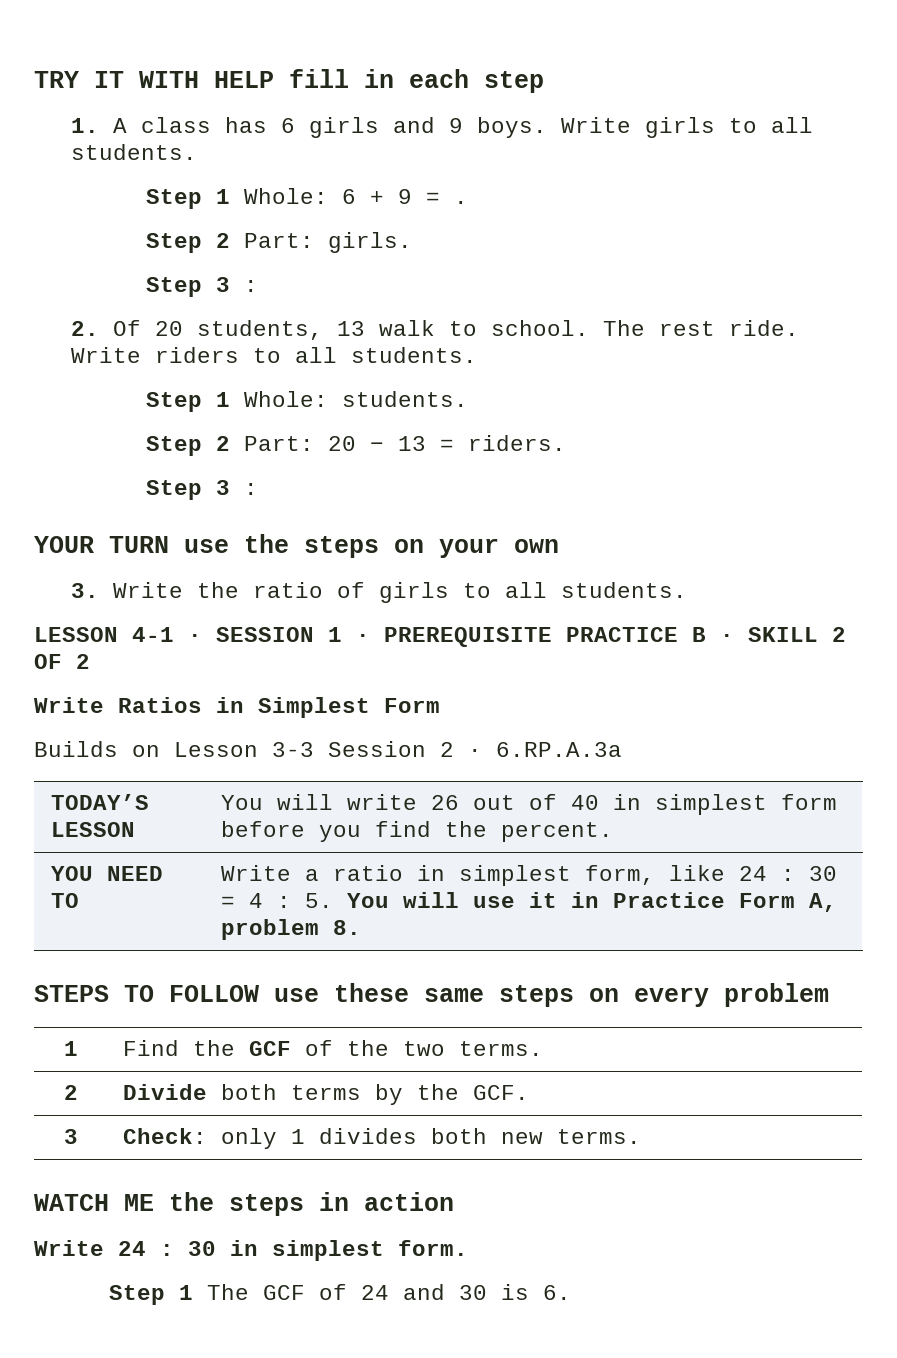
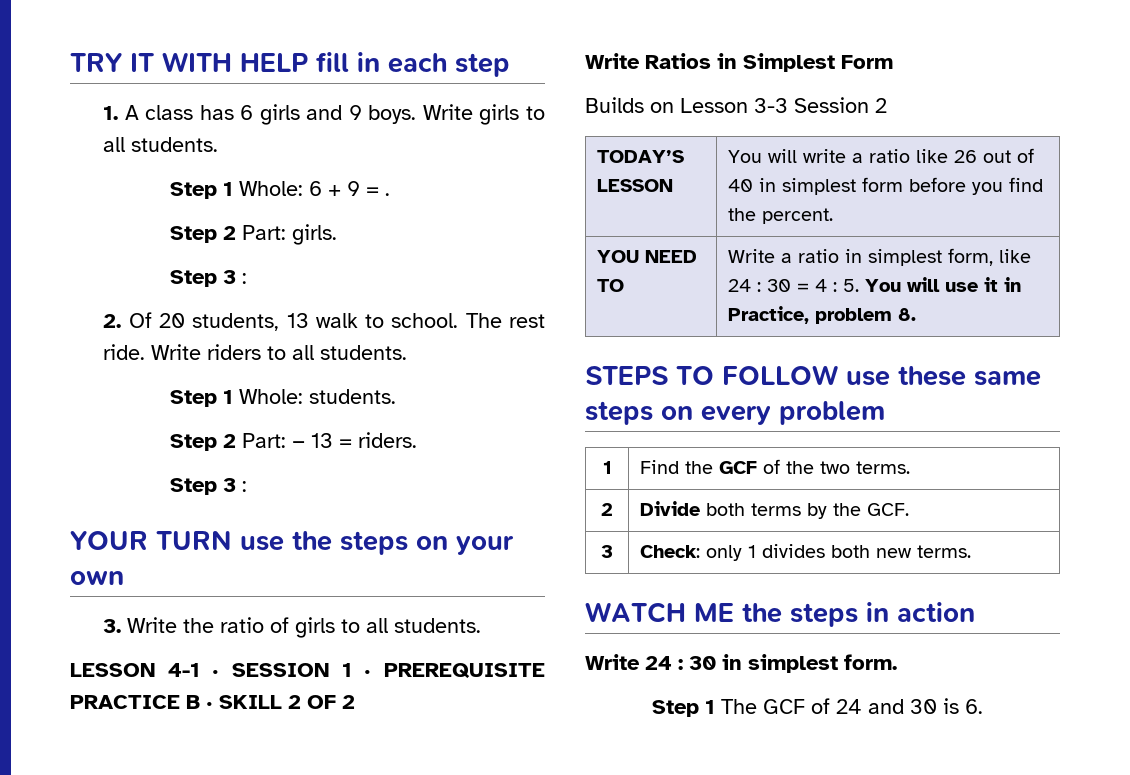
- Step 2 Part: 20 − 13 = riders.
+ Step 2 Part: − 13 = riders.
- Builds on Lesson 3-3 Session 2 · 6.RP.A.3a
+ Builds on Lesson 3-3 Session 2
- TODAY’S LESSON | You will write 26 out of 40 in simplest form before you find the percent.
+ TODAY’S LESSON | You will write a ratio like 26 out of 40 in simplest form before you find the percent.
- YOU NEED TO | Write a ratio in simplest form, like 24 : 30 = 4 : 5. You will use it in Practice Form A, problem 8.
+ YOU NEED TO | Write a ratio in simplest form, like 24 : 30 = 4 : 5. You will use it in Practice, problem 8.

